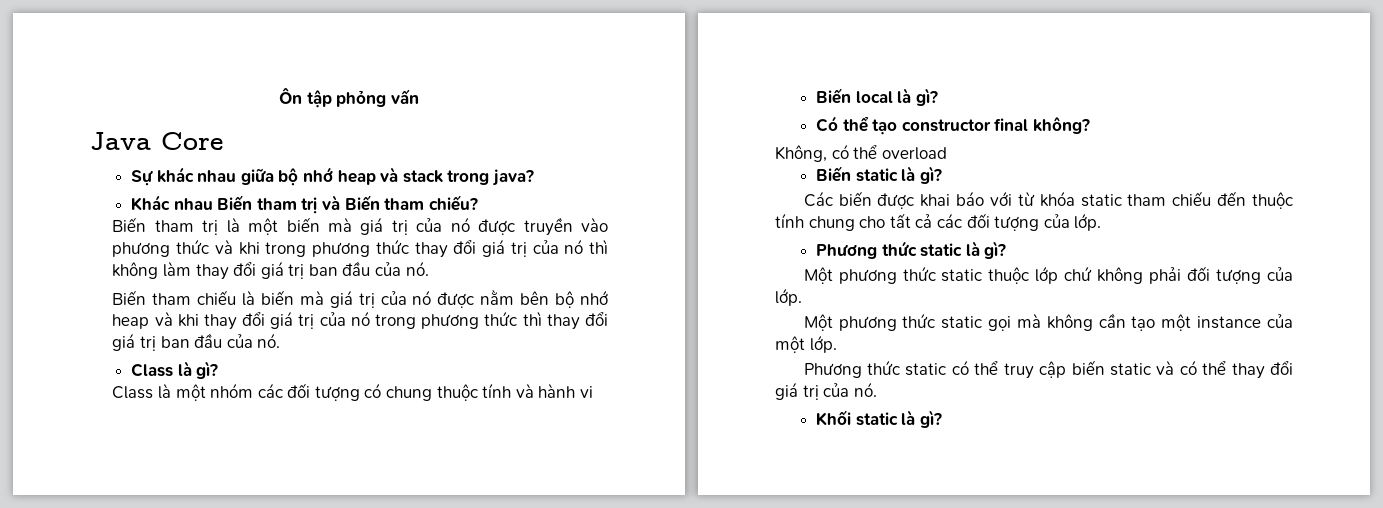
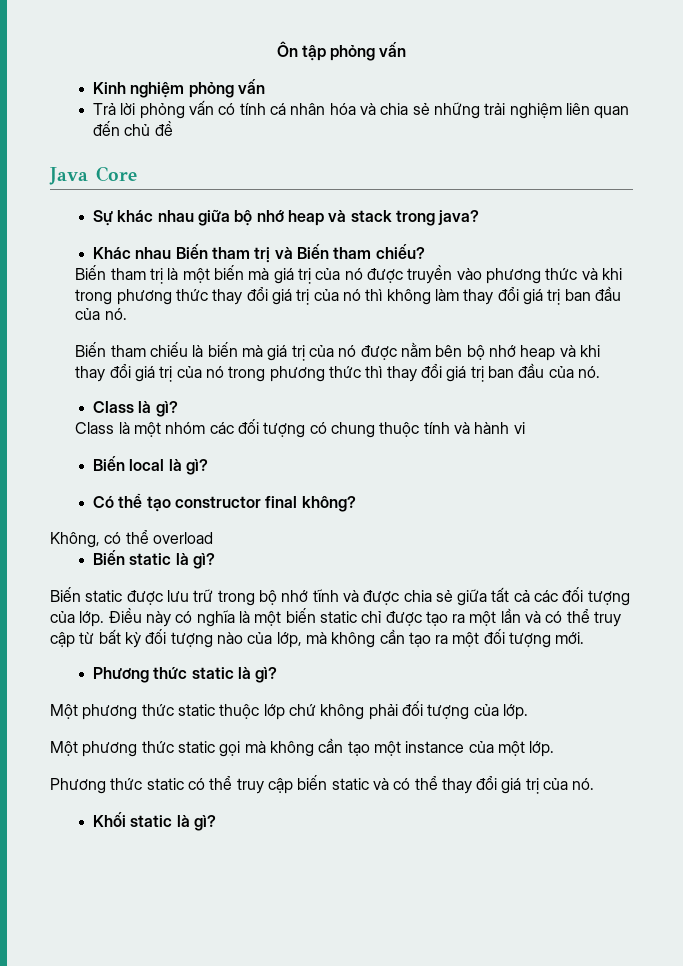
+ Kinh nghiệm phỏng vấn
+ Trả lời phỏng vấn có tính cá nhân hóa và chia sẻ những trải nghiệm liên quan đến chủ đề
- Các biến được khai báo với từ khóa static tham chiếu đến thuộc tính chung cho tất cả các đối tượng của lớp.
+ Biến static được lưu trữ trong bộ nhớ tĩnh và được chia sẻ giữa tất cả các đối tượng của lớp. Điều này có nghĩa là một biến static chỉ được tạo ra một lần và có thể truy cập từ bất kỳ đối tượng nào của lớp, mà không cần tạo ra một đối tượng mới.

